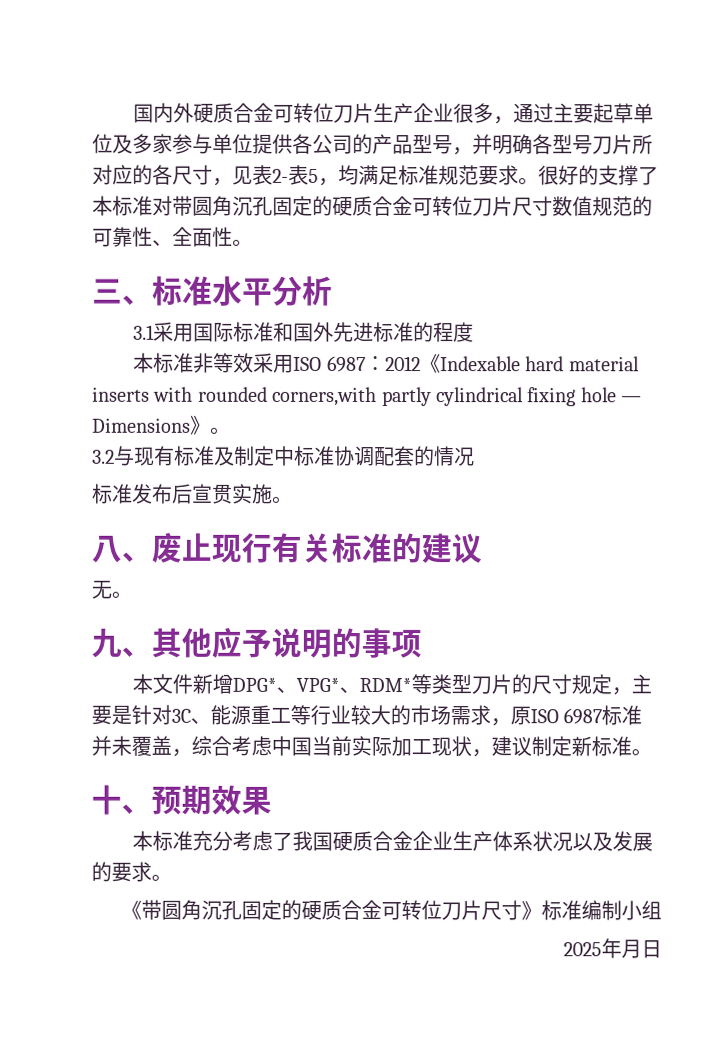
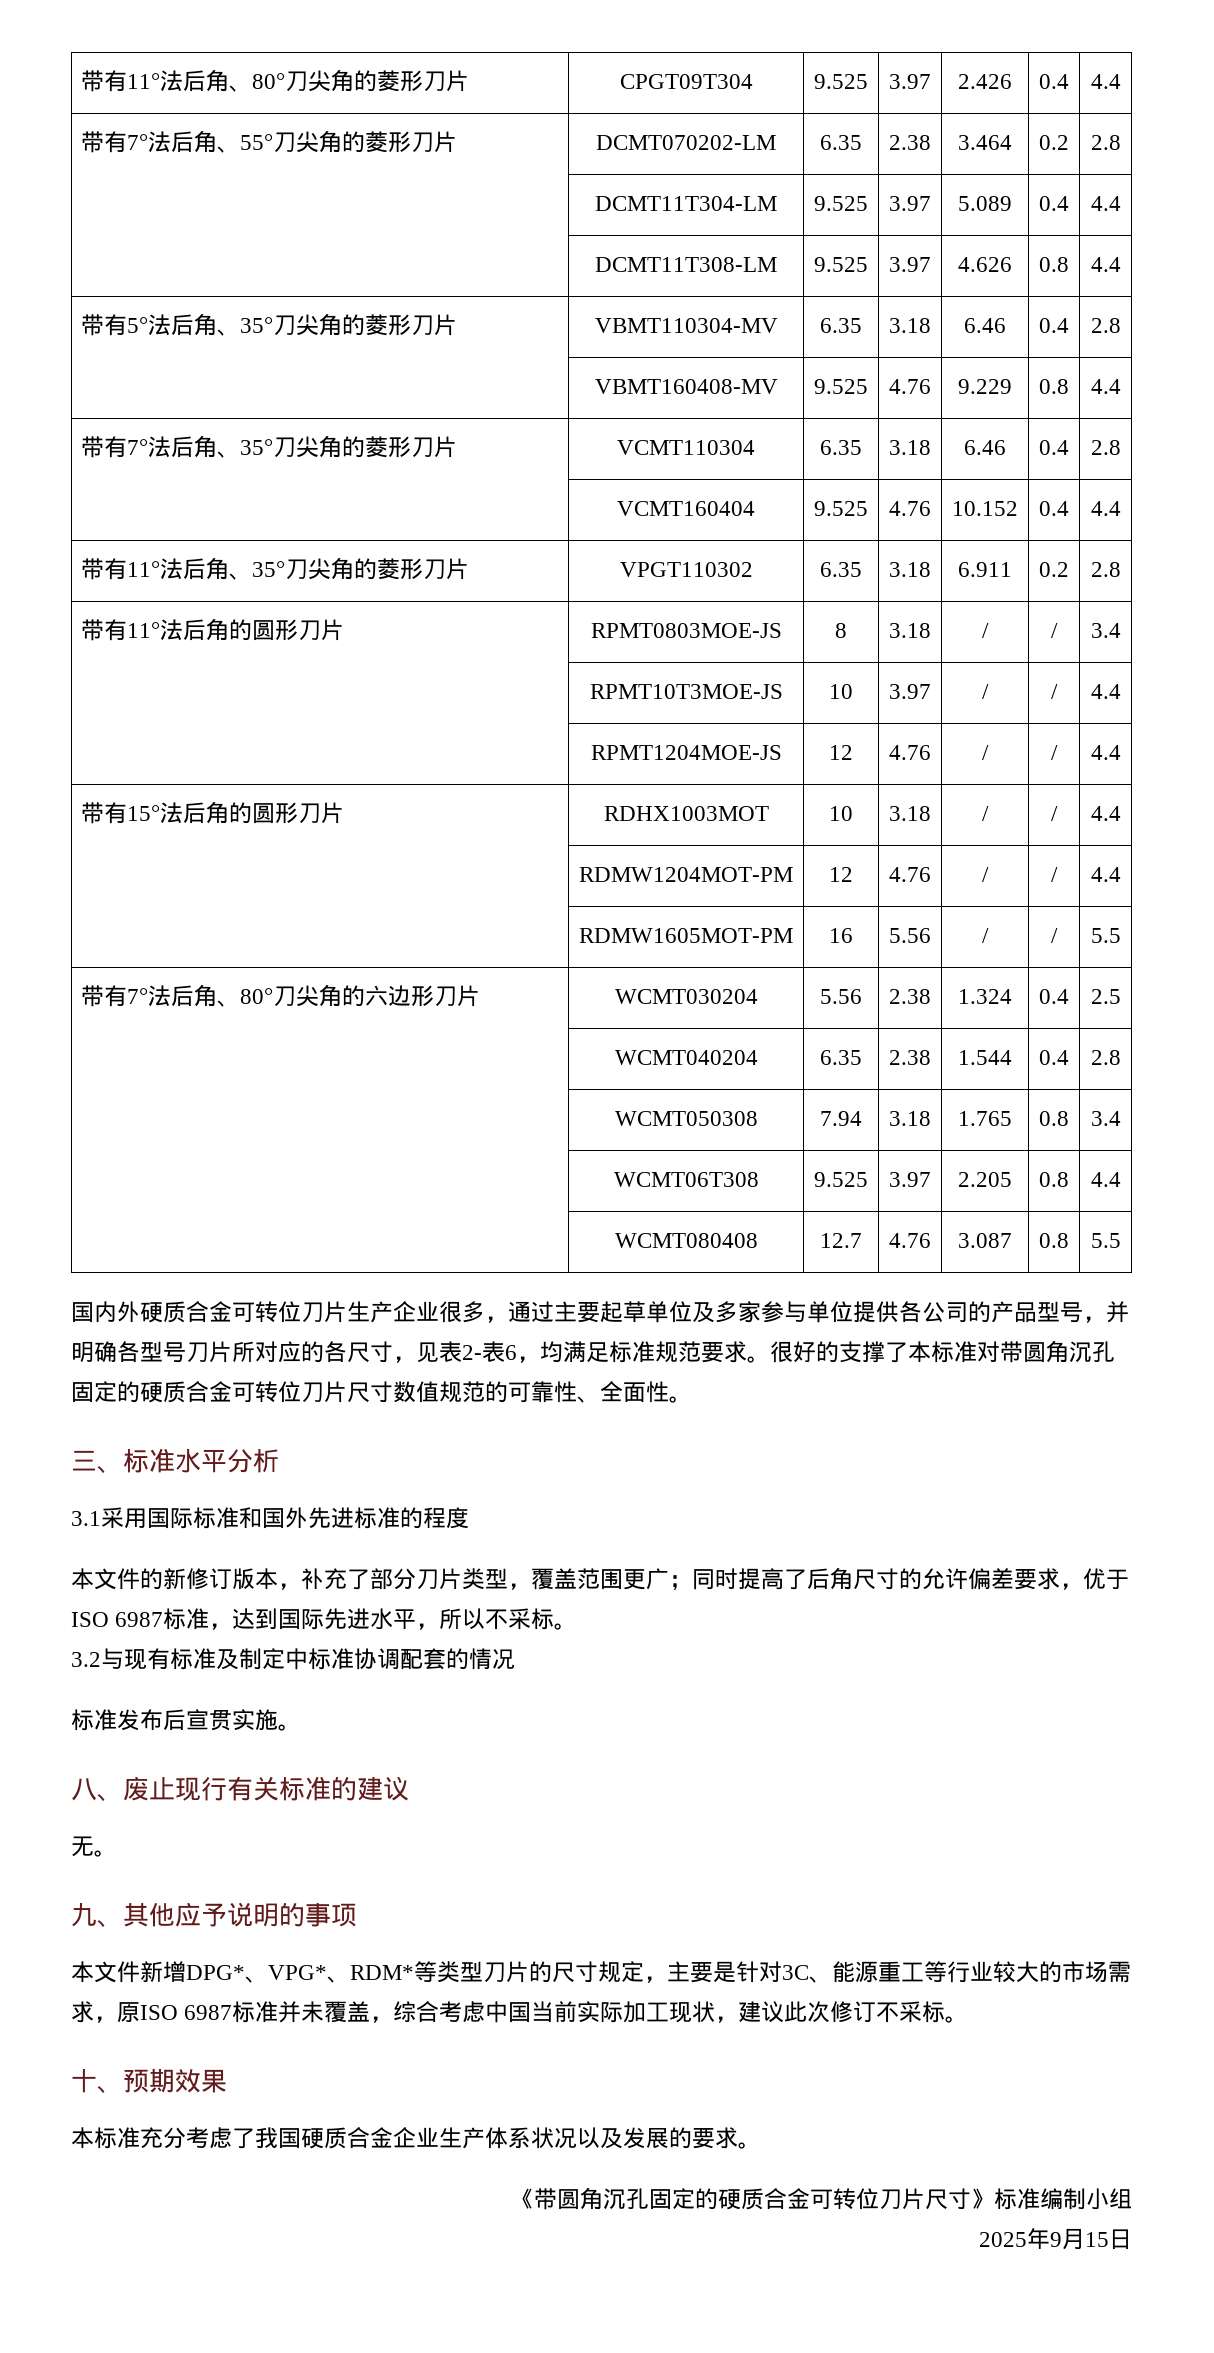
+ 带有11°法后角、80°刀尖角的菱形刀片 | CPGT09T304 | 9.525 | 3.97 | 2.426 | 0.4 | 4.4
+ 带有7°法后角、55°刀尖角的菱形刀片 | DCMT070202-LM | 6.35 | 2.38 | 3.464 | 0.2 | 2.8
+ | DCMT11T304-LM | 9.525 | 3.97 | 5.089 | 0.4 | 4.4
+ | DCMT11T308-LM | 9.525 | 3.97 | 4.626 | 0.8 | 4.4
+ 带有5°法后角、35°刀尖角的菱形刀片 | VBMT110304-MV | 6.35 | 3.18 | 6.46 | 0.4 | 2.8
+ | VBMT160408-MV | 9.525 | 4.76 | 9.229 | 0.8 | 4.4
+ 带有7°法后角、35°刀尖角的菱形刀片 | VCMT110304 | 6.35 | 3.18 | 6.46 | 0.4 | 2.8
+ | VCMT160404 | 9.525 | 4.76 | 10.152 | 0.4 | 4.4
+ 带有11°法后角、35°刀尖角的菱形刀片 | VPGT110302 | 6.35 | 3.18 | 6.911 | 0.2 | 2.8
+ 带有11°法后角的圆形刀片 | RPMT0803MOE-JS | 8 | 3.18 | / | / | 3.4
+ | RPMT10T3MOE-JS | 10 | 3.97 | / | / | 4.4
+ | RPMT1204MOE-JS | 12 | 4.76 | / | / | 4.4
+ 带有15°法后角的圆形刀片 | RDHX1003MOT | 10 | 3.18 | / | / | 4.4
+ | RDMW1204MOT-PM | 12 | 4.76 | / | / | 4.4
+ | RDMW1605MOT-PM | 16 | 5.56 | / | / | 5.5
+ 带有7°法后角、80°刀尖角的六边形刀片 | WCMT030204 | 5.56 | 2.38 | 1.324 | 0.4 | 2.5
+ | WCMT040204 | 6.35 | 2.38 | 1.544 | 0.4 | 2.8
+ | WCMT050308 | 7.94 | 3.18 | 1.765 | 0.8 | 3.4
+ | WCMT06T308 | 9.525 | 3.97 | 2.205 | 0.8 | 4.4
+ | WCMT080408 | 12.7 | 4.76 | 3.087 | 0.8 | 5.5
- 国内外硬质合金可转位刀片生产企业很多，通过主要起草单位及多家参与单位提供各公司的产品型号，并明确各型号刀片所对应的各尺寸，见表2-表5，均满足标准规范要求。
+ 国内外硬质合金可转位刀片生产企业很多，通过主要起草单位及多家参与单位提供各公司的产品型号，并明确各型号刀片所对应的各尺寸，见表2-表6，均满足标准规范要求。
- 本标准非等效采用ISO 6987：2012《Indexable hard material inserts with rounded corners,with partly cylindrical fixing hole — Dimensions》。
+ 本文件的新修订版本，补充了部分刀片类型，覆盖范围更广；同时提高了后角尺寸的允许偏差要求，优于ISO 6987标准，达到国际先进水平，所以不采标。
- 本文件新增DPG*、VPG*、RDM*等类型刀片的尺寸规定，主要是针对3C、能源重工等行业较大的市场需求，原ISO 6987标准并未覆盖，综合考虑中国当前实际加工现状，建议制定新标准。
+ 本文件新增DPG*、VPG*、RDM*等类型刀片的尺寸规定，主要是针对3C、能源重工等行业较大的市场需求，原ISO 6987标准并未覆盖，综合考虑中国当前实际加工现状，建议此次修订不采标。
- 2025年月日
+ 2025年9月15日

